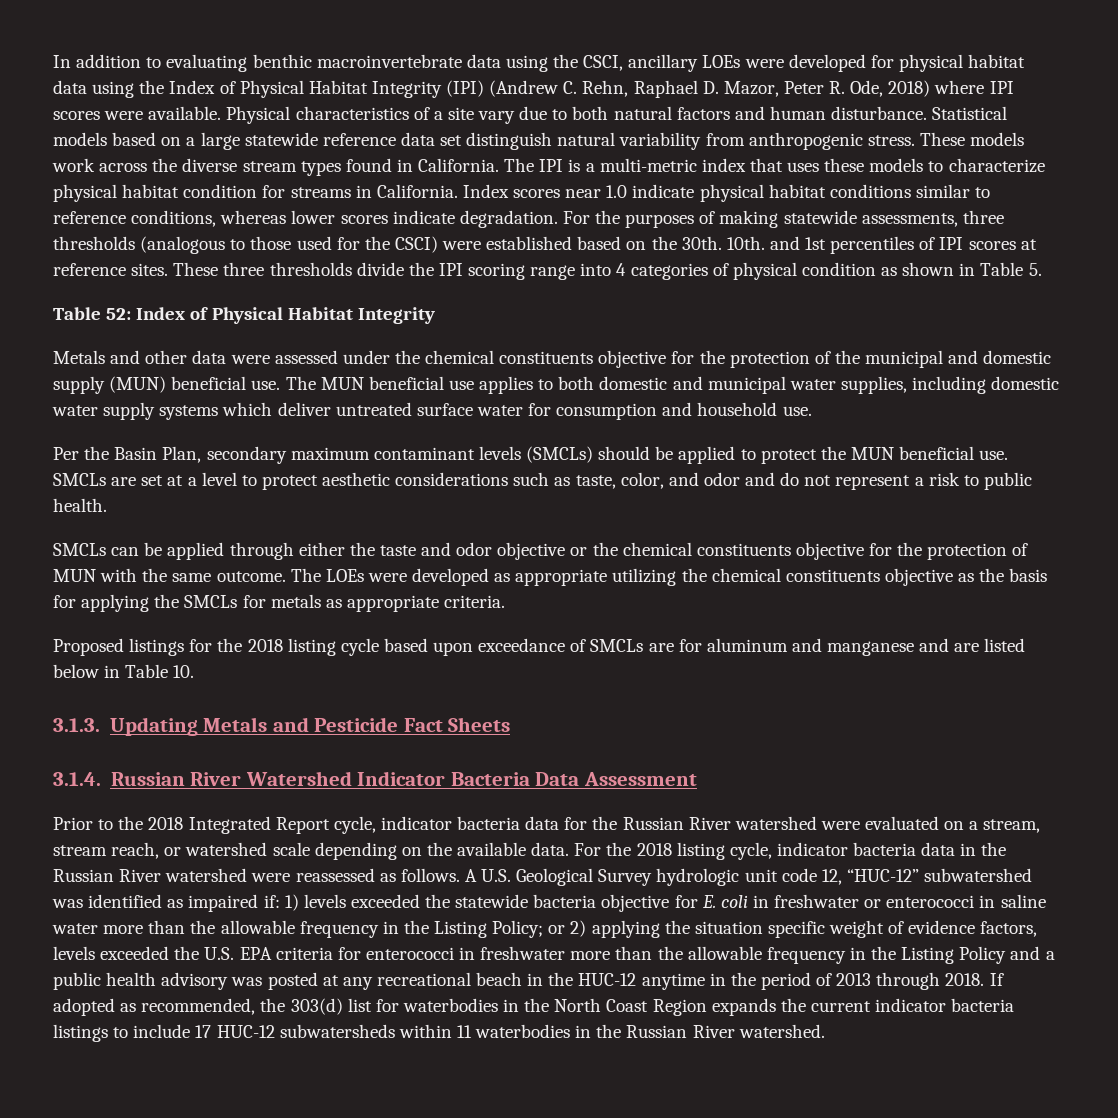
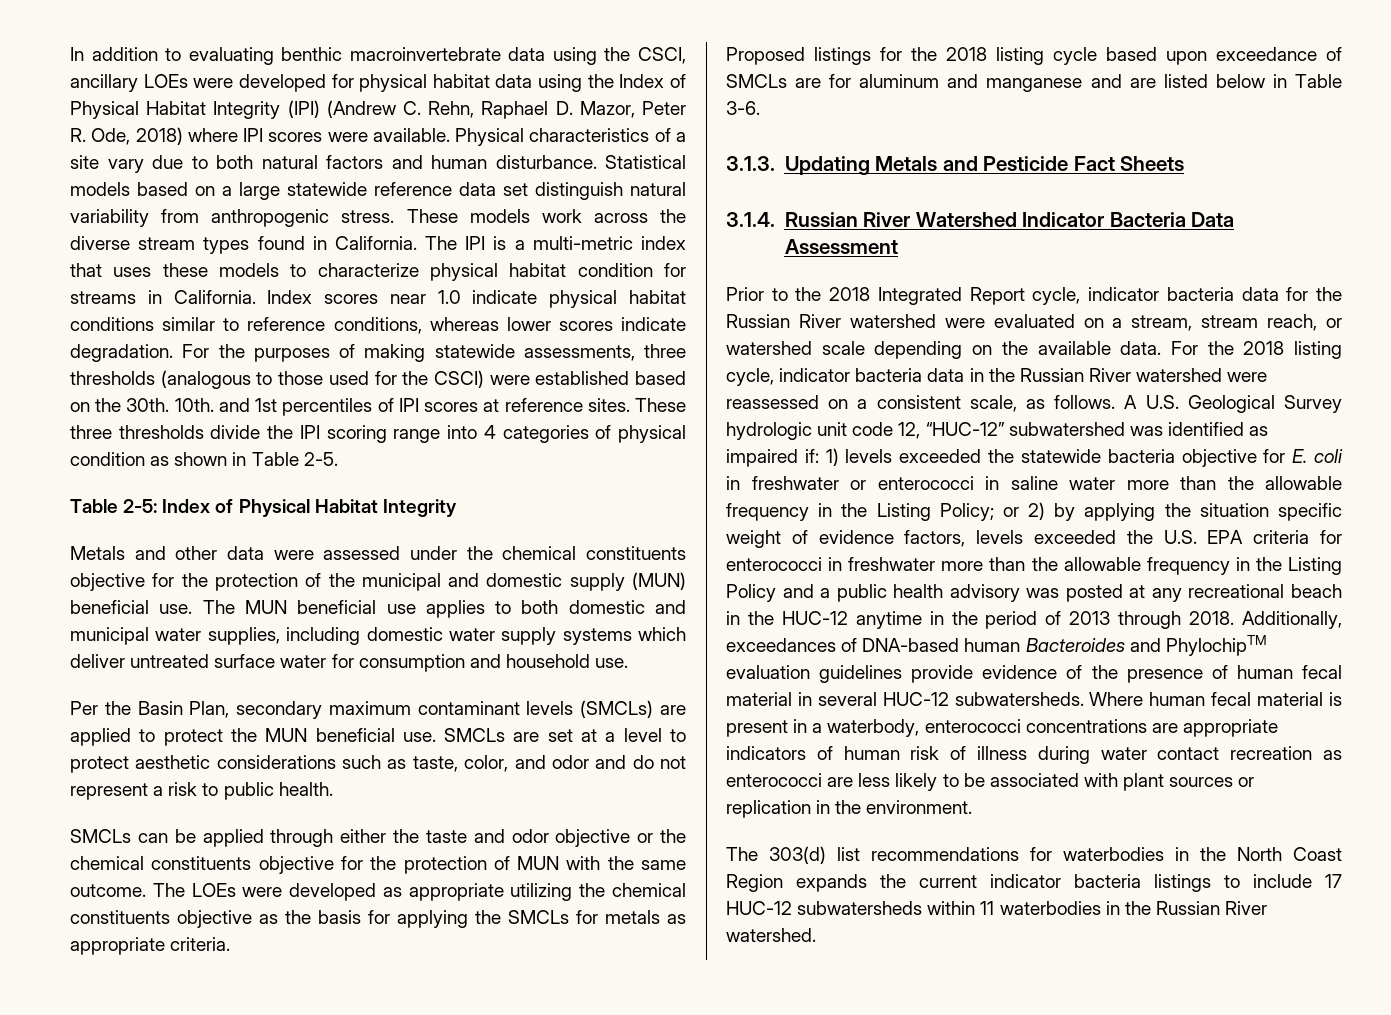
- These three thresholds divide the IPI scoring range into 4 categories of physical condition as shown in Table 5.
- Table 52: Index of Physical Habitat Integrity
+ These three thresholds divide the IPI scoring range into 4 categories of physical condition as shown in Table 2-5.
+ Table 2-5: Index of Physical Habitat Integrity
- Per the Basin Plan, secondary maximum contaminant levels (SMCLs) should be applied to protect the MUN beneficial use.
+ Per the Basin Plan, secondary maximum contaminant levels (SMCLs) are applied to protect the MUN beneficial use.
- Proposed listings for the 2018 listing cycle based upon exceedance of SMCLs are for aluminum and manganese and are listed below in Table 10.
+ Proposed listings for the 2018 listing cycle based upon exceedance of SMCLs are for aluminum and manganese and are listed below in Table 3-6.
- For the 2018 listing cycle, indicator bacteria data in the Russian River watershed were reassessed as follows.
+ For the 2018 listing cycle, indicator bacteria data in the Russian River watershed were reassessed on a consistent scale, as follows.
- or 2) applying the situation specific weight of evidence factors, levels exceeded the U.S. EPA criteria for enterococci in freshwater more than the allowable frequency in the Listing Policy and a public health advisory was posted at any recreational beach in the HUC-12 anytime in the period of 2013 through 2018.
+ or 2) by applying the situation specific weight of evidence factors, levels exceeded the U.S. EPA criteria for enterococci in freshwater more than the allowable frequency in the Listing Policy and a public health advisory was posted at any recreational beach in the HUC-12 anytime in the period of 2013 through 2018.
- If adopted as recommended, the 303(d) list for waterbodies in the North Coast Region expands the current indicator bacteria listings to include 17 HUC-12 subwatersheds within 11 waterbodies in the Russian River watershed.
+ Additionally, exceedances of DNA-based human Bacteroides and PhylochipTM evaluation guidelines provide evidence of the presence of human fecal material in several HUC-12 subwatersheds. Where human fecal material is present in a waterbody, enterococci concentrations are appropriate indicators of human risk of illness during water contact recreation as enterococci are less likely to be associated with plant sources or replication in the environment.
+ The 303(d) list recommendations for waterbodies in the North Coast Region expands the current indicator bacteria listings to include 17 HUC-12 subwatersheds within 11 waterbodies in the Russian River watershed.

